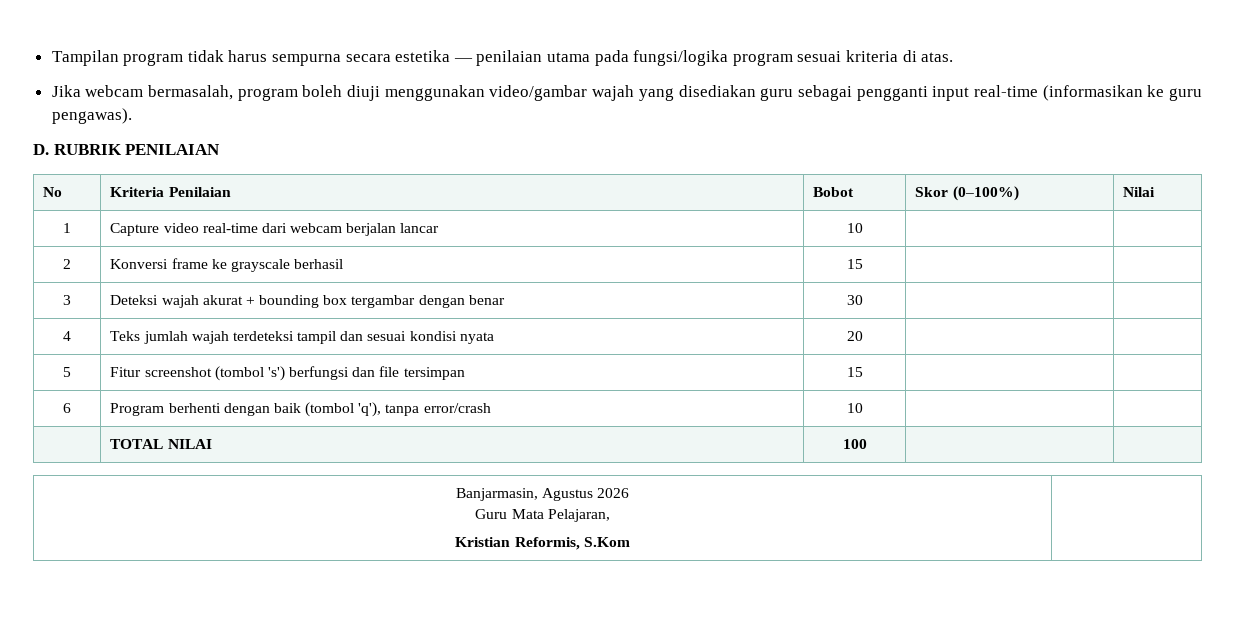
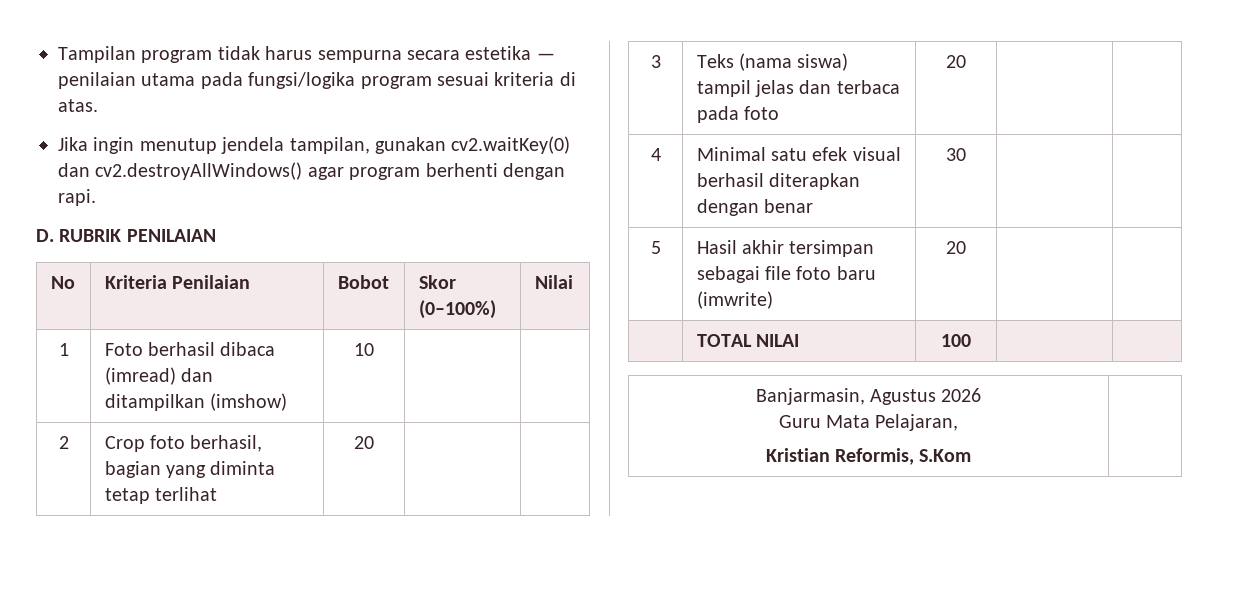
- Jika webcam bermasalah, program boleh diuji menggunakan video/gambar wajah yang disediakan guru sebagai pengganti input real-time (informasikan ke guru pengawas).
+ Jika ingin menutup jendela tampilan, gunakan cv2.waitKey(0) dan cv2.destroyAllWindows() agar program berhenti dengan rapi.
- 1 | Capture video real-time dari webcam berjalan lancar | 10 | |
- 2 | Konversi frame ke grayscale berhasil | 15 | |
- 3 | Deteksi wajah akurat + bounding box tergambar dengan benar | 30 | |
- 4 | Teks jumlah wajah terdeteksi tampil dan sesuai kondisi nyata | 20 | |
- 5 | Fitur screenshot (tombol 's') berfungsi dan file tersimpan | 15 | |
- 6 | Program berhenti dengan baik (tombol 'q'), tanpa error/crash | 10 | |
+ 1 | Foto berhasil dibaca (imread) dan ditampilkan (imshow) | 10 | |
+ 2 | Crop foto berhasil, bagian yang diminta tetap terlihat | 20 | |
+ 3 | Teks (nama siswa) tampil jelas dan terbaca pada foto | 20 | |
+ 4 | Minimal satu efek visual berhasil diterapkan dengan benar | 30 | |
+ 5 | Hasil akhir tersimpan sebagai file foto baru (imwrite) | 20 | |

